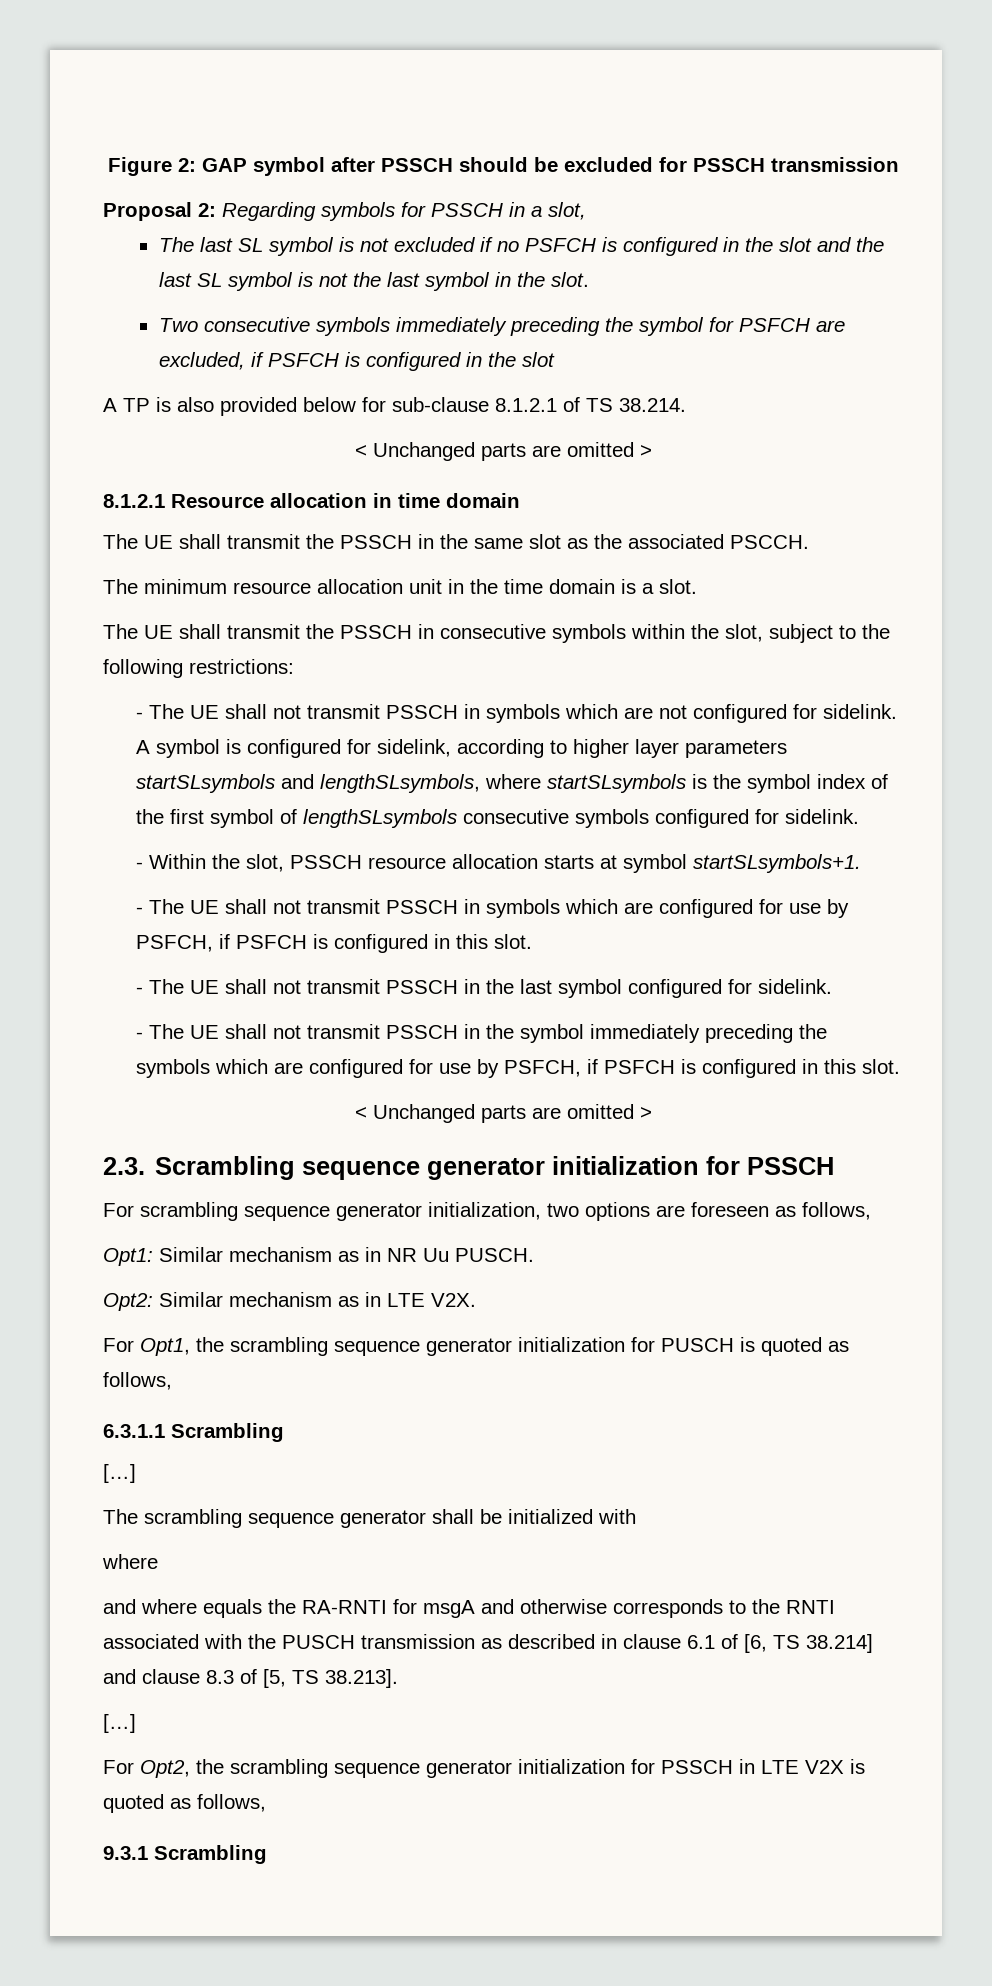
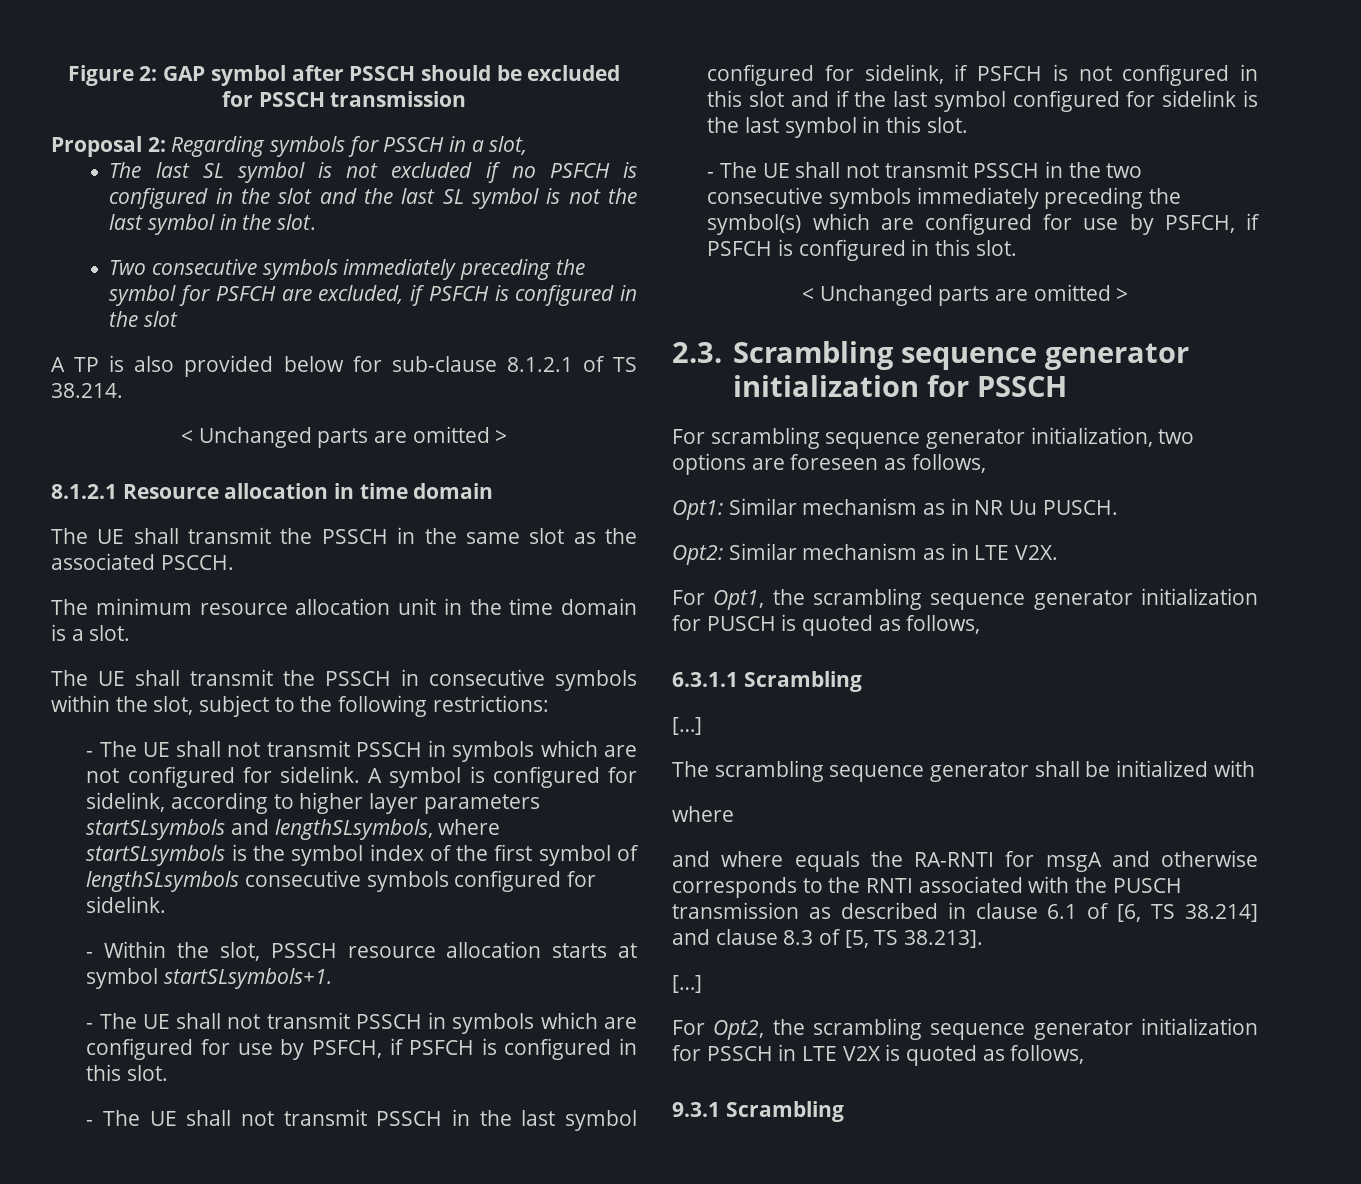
- - The UE shall not transmit PSSCH in the last symbol configured for sidelink.
- - The UE shall not transmit PSSCH in the symbol immediately preceding the symbols which are configured for use by PSFCH, if PSFCH is configured in this slot.
+ - The UE shall not transmit PSSCH in the last symbol configured for sidelink, if PSFCH is not configured in this slot and if the last symbol configured for sidelink is the last symbol in this slot.
+ - The UE shall not transmit PSSCH in the two consecutive symbols immediately preceding the symbol(s) which are configured for use by PSFCH, if PSFCH is configured in this slot.

